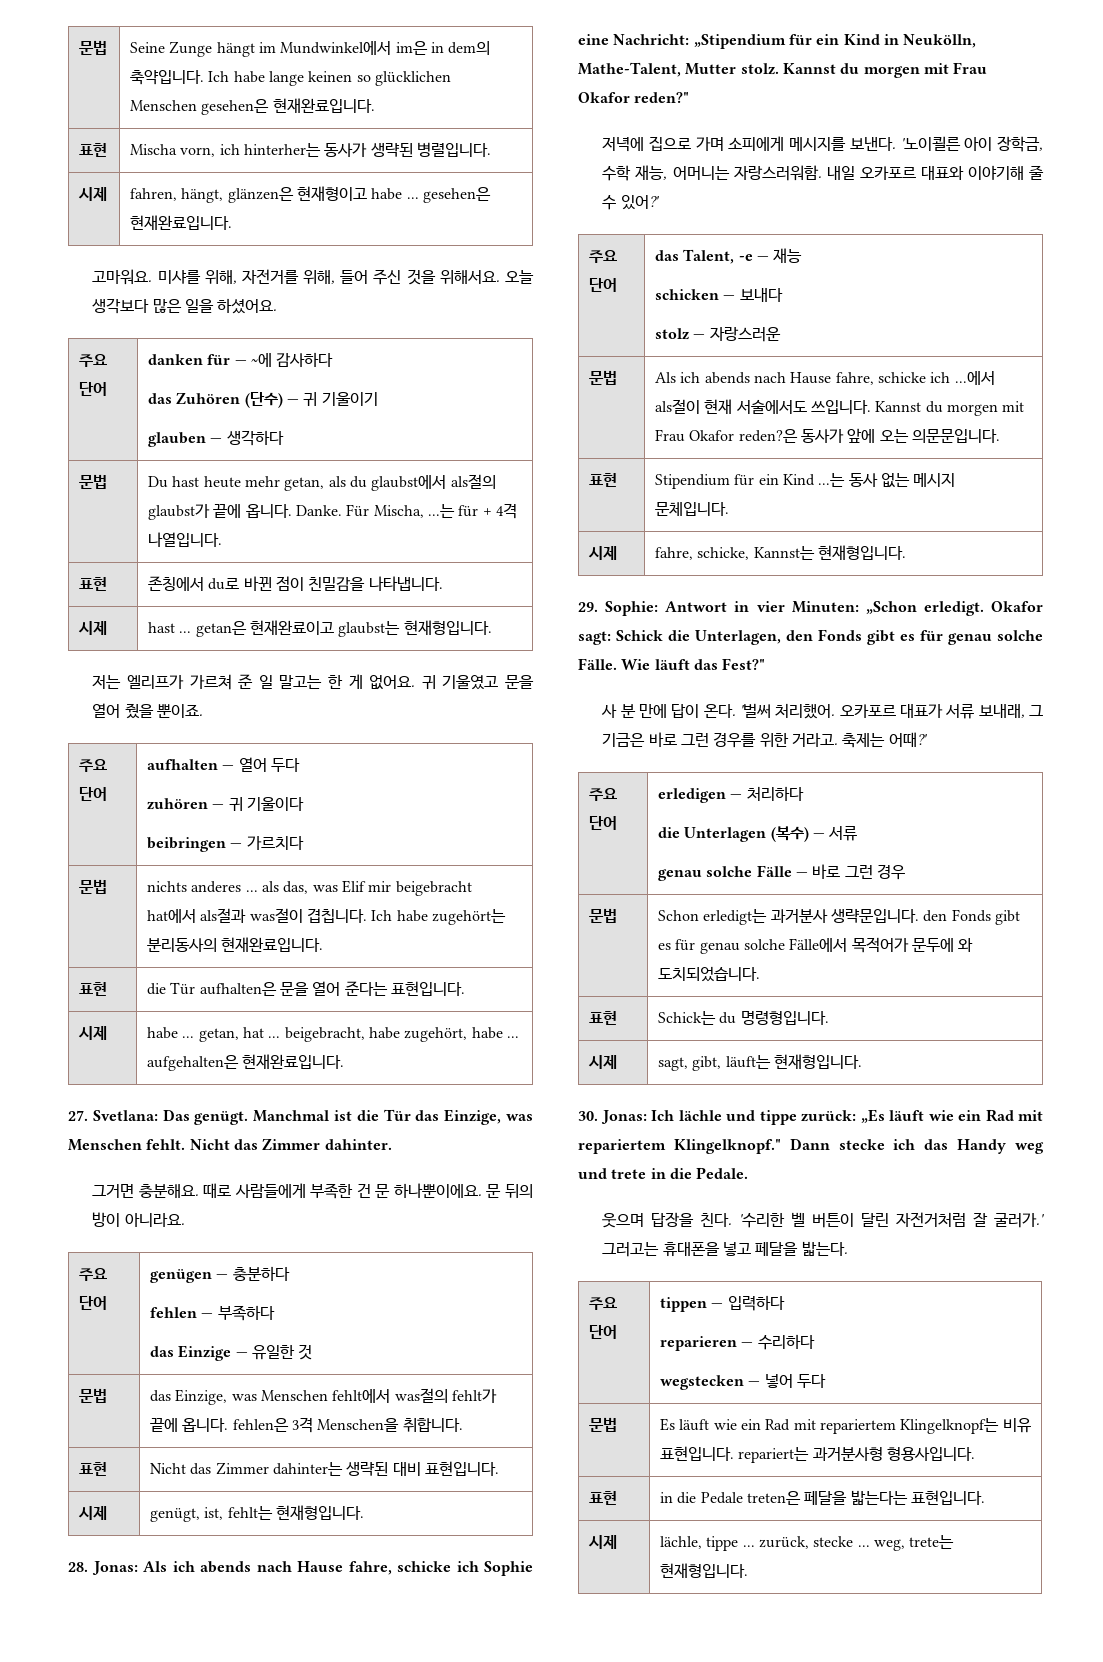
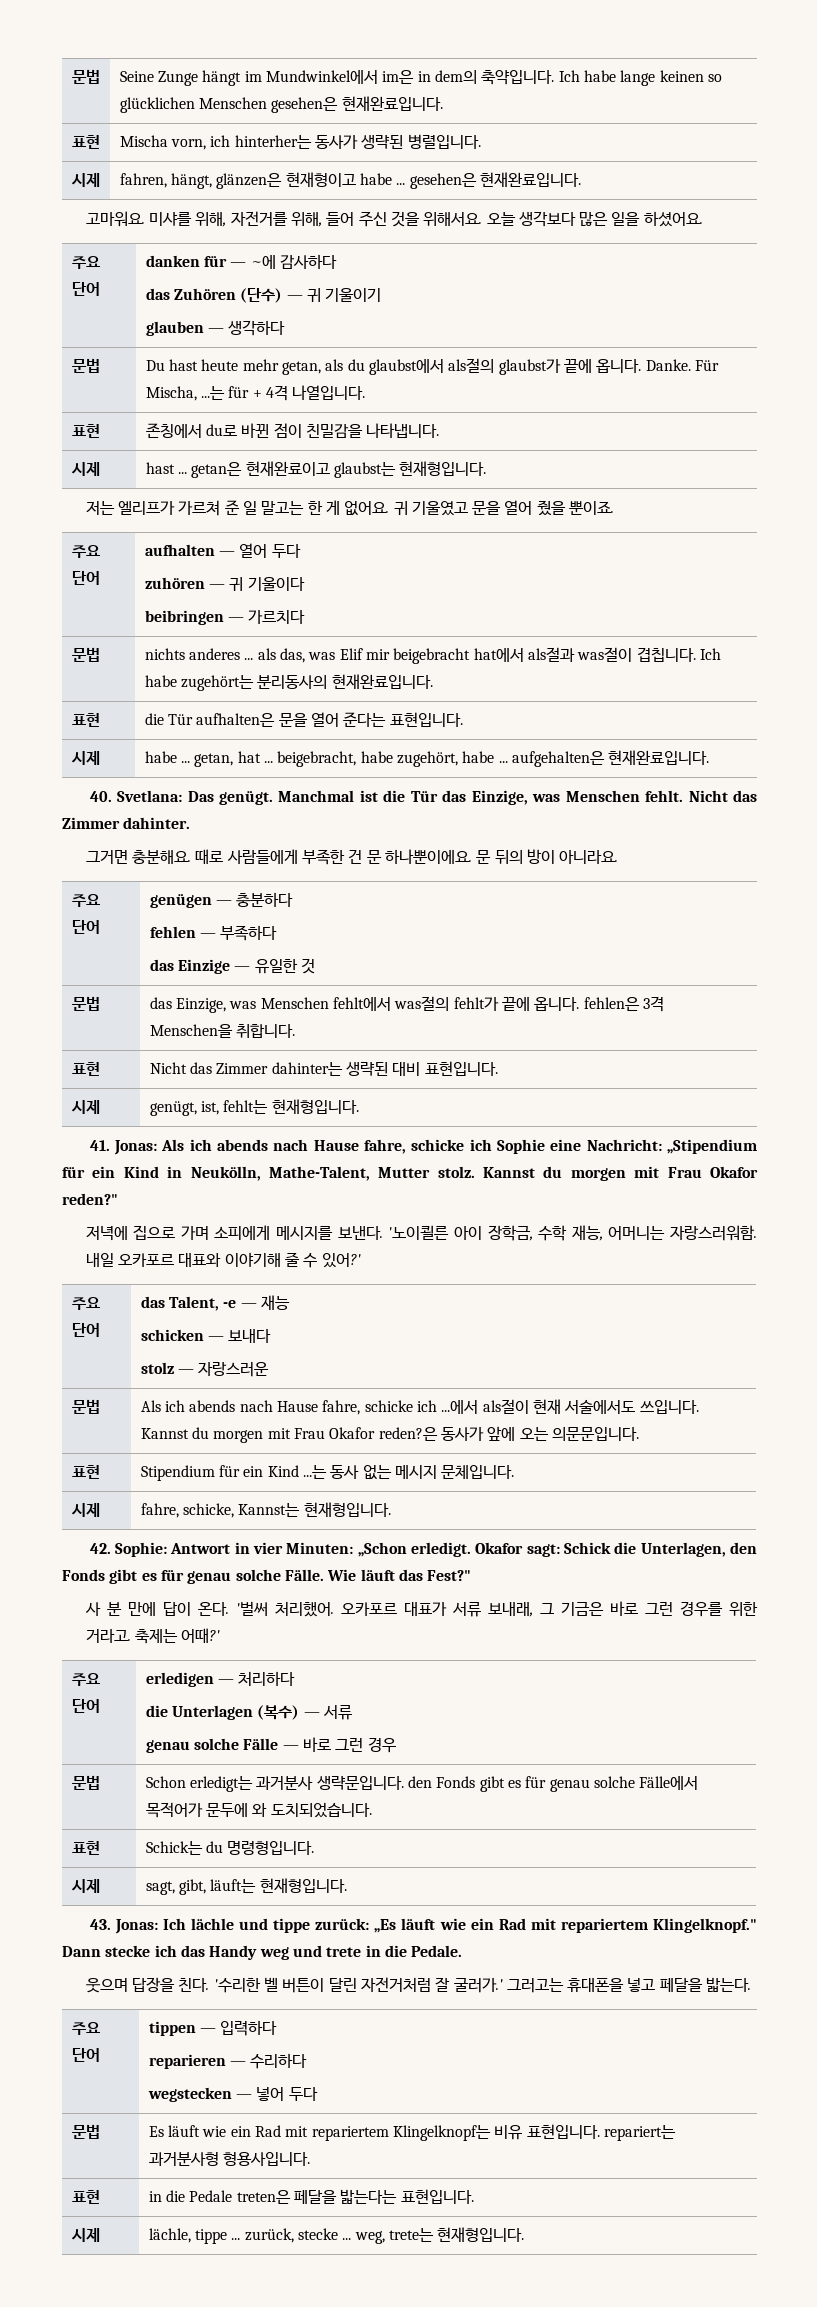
- 27. Svetlana: Das genügt.
+ 40. Svetlana: Das genügt.
- 28. Jonas: Als ich abends nach Hause fahre, schicke ich Sophie eine Nachricht: „Stipendium für ein Kind in Neukölln, Mathe-Talent, Mutter stolz.
+ 41. Jonas: Als ich abends nach Hause fahre, schicke ich Sophie eine Nachricht: „Stipendium für ein Kind in Neukölln, Mathe-Talent, Mutter stolz.
- 29. Sophie: Antwort in vier Minuten: „Schon erledigt.
+ 42. Sophie: Antwort in vier Minuten: „Schon erledigt.
- 30. Jonas: Ich lächle und tippe zurück: „Es läuft wie ein Rad mit repariertem Klingelknopf."
+ 43. Jonas: Ich lächle und tippe zurück: „Es läuft wie ein Rad mit repariertem Klingelknopf."

